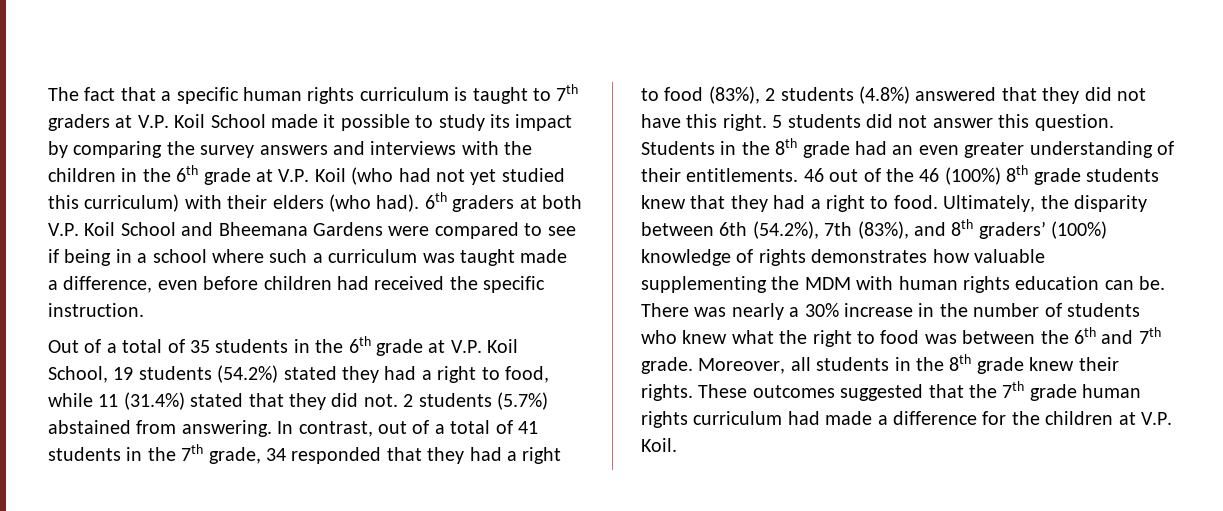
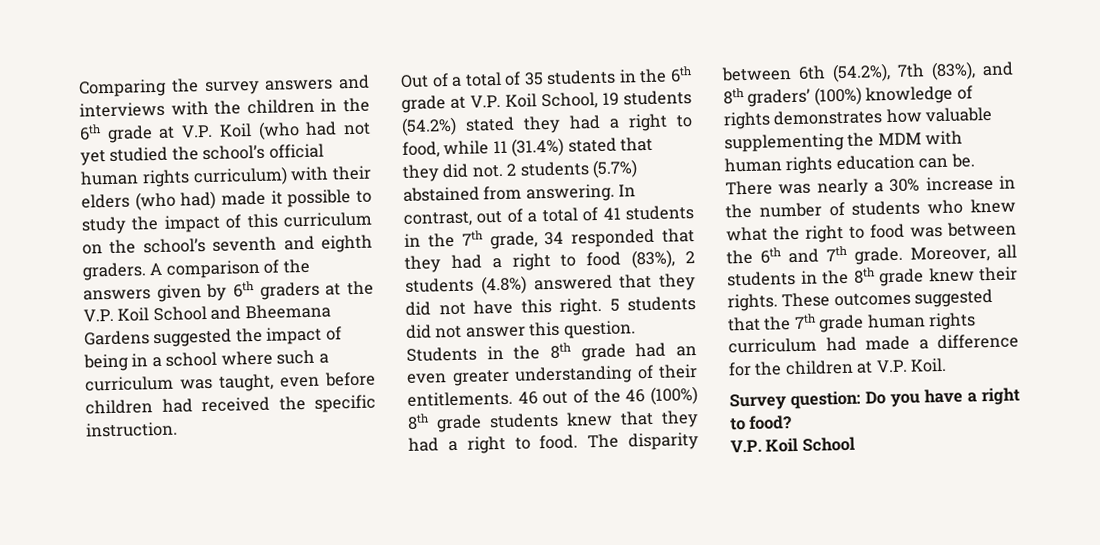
- The fact that a specific human rights curriculum is taught to 7th graders at V.P. Koil School made it possible to study its impact by comparing the survey answers and interviews with the children in the 6th grade at V.P. Koil (who had not yet studied this curriculum) with their elders (who had). 6th graders at both V.P. Koil School and Bheemana Gardens were compared to see if being in a school where such a curriculum was taught made a difference, even before children had received the specific instruction.
+ Comparing the survey answers and interviews with the children in the 6th grade at V.P. Koil (who had not yet studied the school’s official human rights curriculum) with their elders (who had) made it possible to study the impact of this curriculum on the school’s seventh and eighth graders. A comparison of the answers given by 6th graders at the V.P. Koil School and Bheemana Gardens suggested the impact of being in a school where such a curriculum was taught, even before children had received the specific instruction.
- Ultimately, the disparity between 6th (54.2%), 7th (83%), and 8th graders’ (100%) knowledge of rights demonstrates how valuable supplementing the MDM with human rights education can be.
+ The disparity between 6th (54.2%), 7th (83%), and 8th graders’ (100%) knowledge of rights demonstrates how valuable supplementing the MDM with human rights education can be.
+ Survey question: Do you have a right to food?
+ V.P. Koil School

